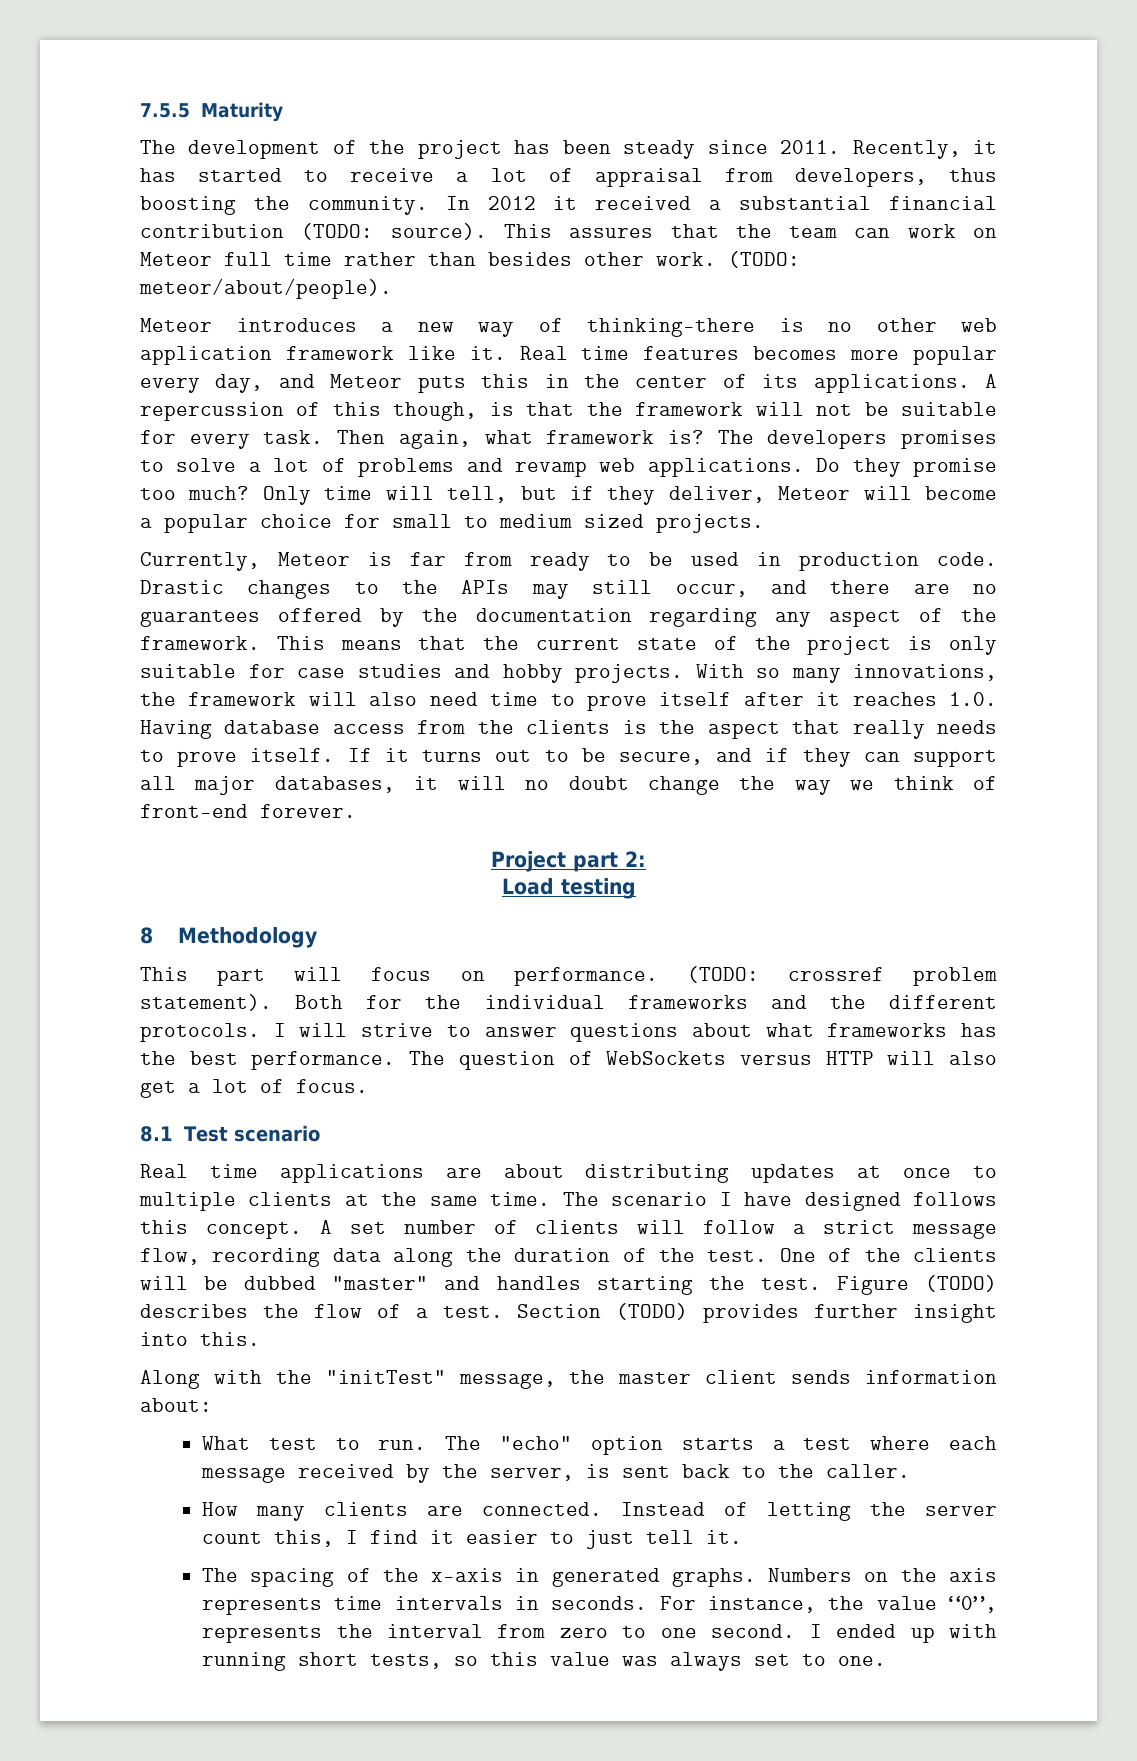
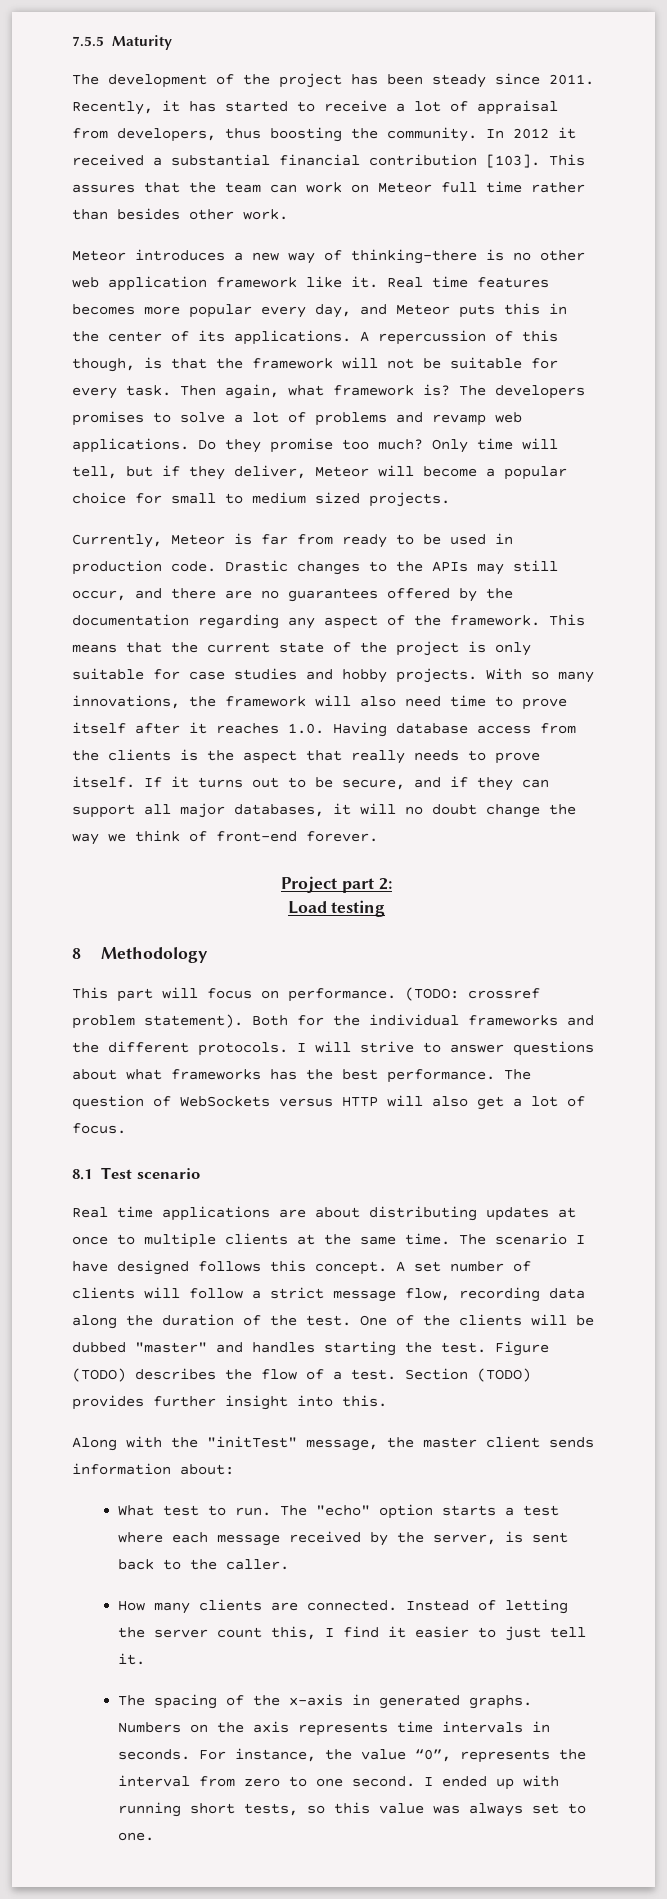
- In 2012 it received a substantial financial contribution (TODO: source).
+ In 2012 it received a substantial financial contribution [103].
- (TODO: meteor/about/people).

